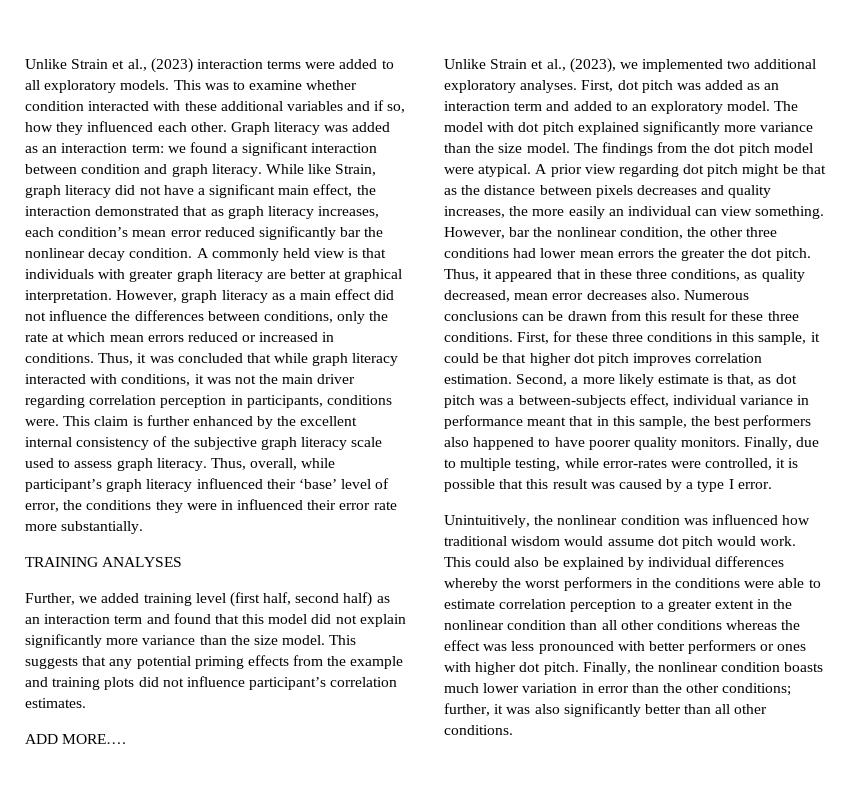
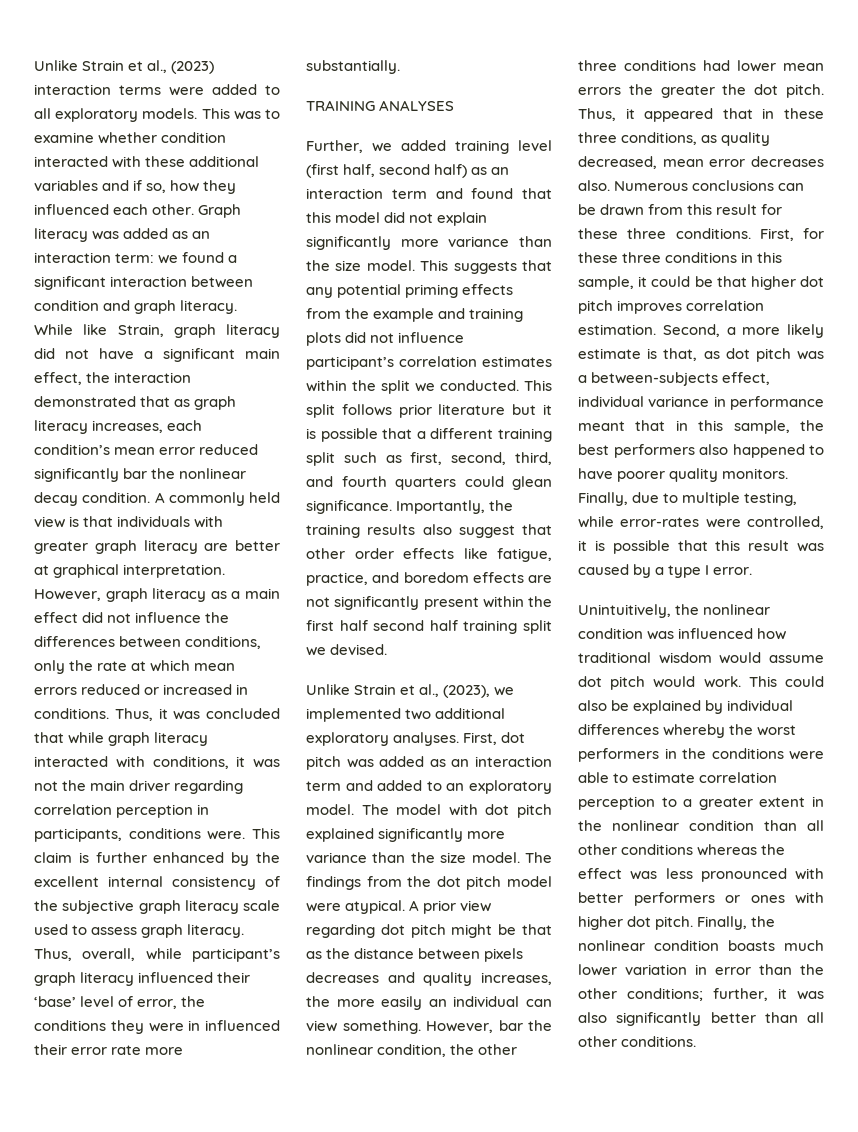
- This suggests that any potential priming effects from the example and training plots did not influence participant’s correlation estimates.
- ADD MORE….
+ This suggests that any potential priming effects from the example and training plots did not influence participant’s correlation estimates within the split we conducted. This split follows prior literature but it is possible that a different training split such as first, second, third, and fourth quarters could glean significance. Importantly, the training results also suggest that other order effects like fatigue, practice, and boredom effects are not significantly present within the first half second half training split we devised.

